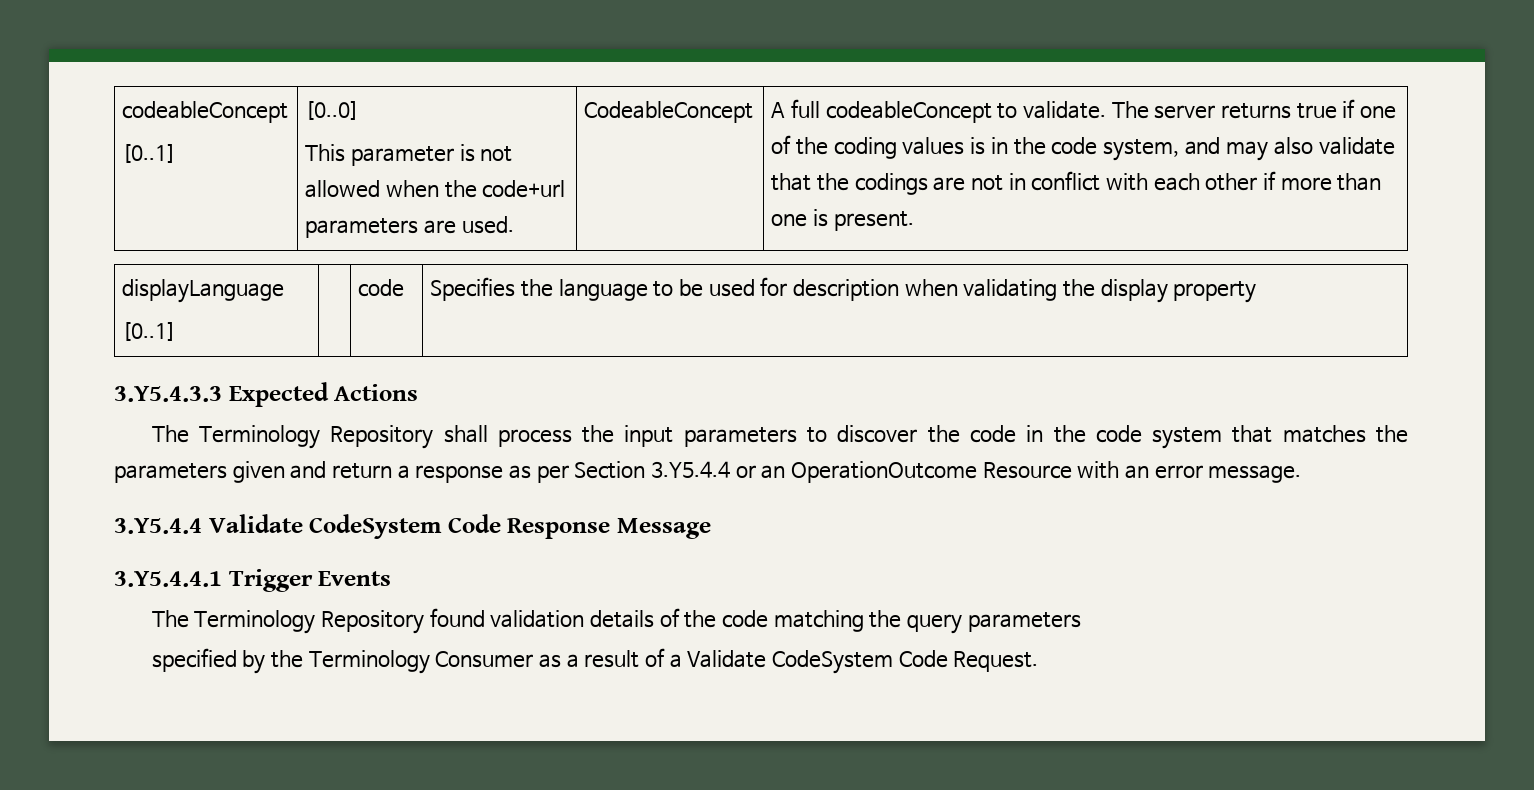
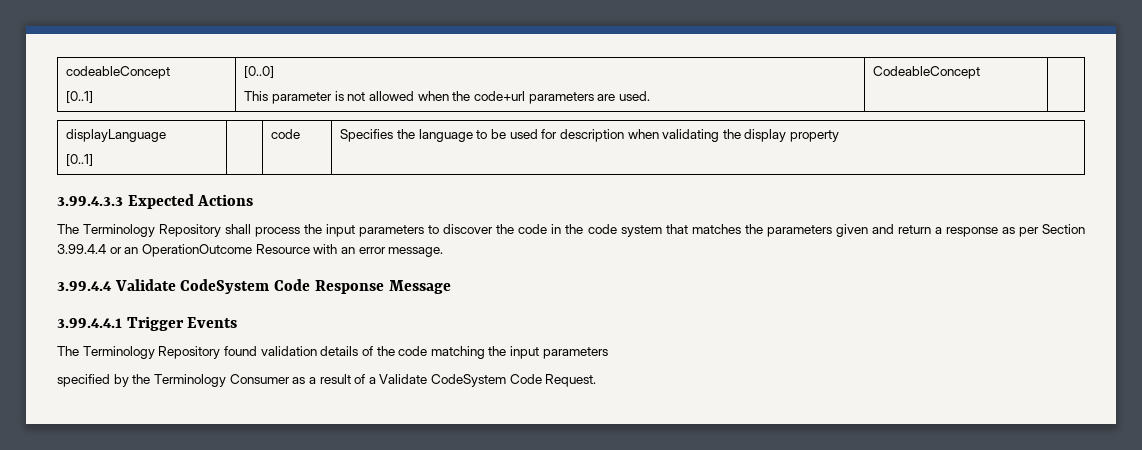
- A full codeableConcept to validate. The server returns true if one of the coding values is in the code system, and may also validate that the codings are not in conflict with each other if more than one is present.
- 3.Y5.4.3.3 Expected Actions
+ 3.99.4.3.3 Expected Actions
- The Terminology Repository shall process the input parameters to discover the code in the code system that matches the parameters given and return a response as per Section 3.Y5.4.4 or an OperationOutcome Resource with an error message.
+ The Terminology Repository shall process the input parameters to discover the code in the code system that matches the parameters given and return a response as per Section 3.99.4.4 or an OperationOutcome Resource with an error message.
- 3.Y5.4.4 Validate CodeSystem Code Response Message
+ 3.99.4.4 Validate CodeSystem Code Response Message
- 3.Y5.4.4.1 Trigger Events
+ 3.99.4.4.1 Trigger Events
- The Terminology Repository found validation details of the code matching the query parameters
+ The Terminology Repository found validation details of the code matching the input parameters

